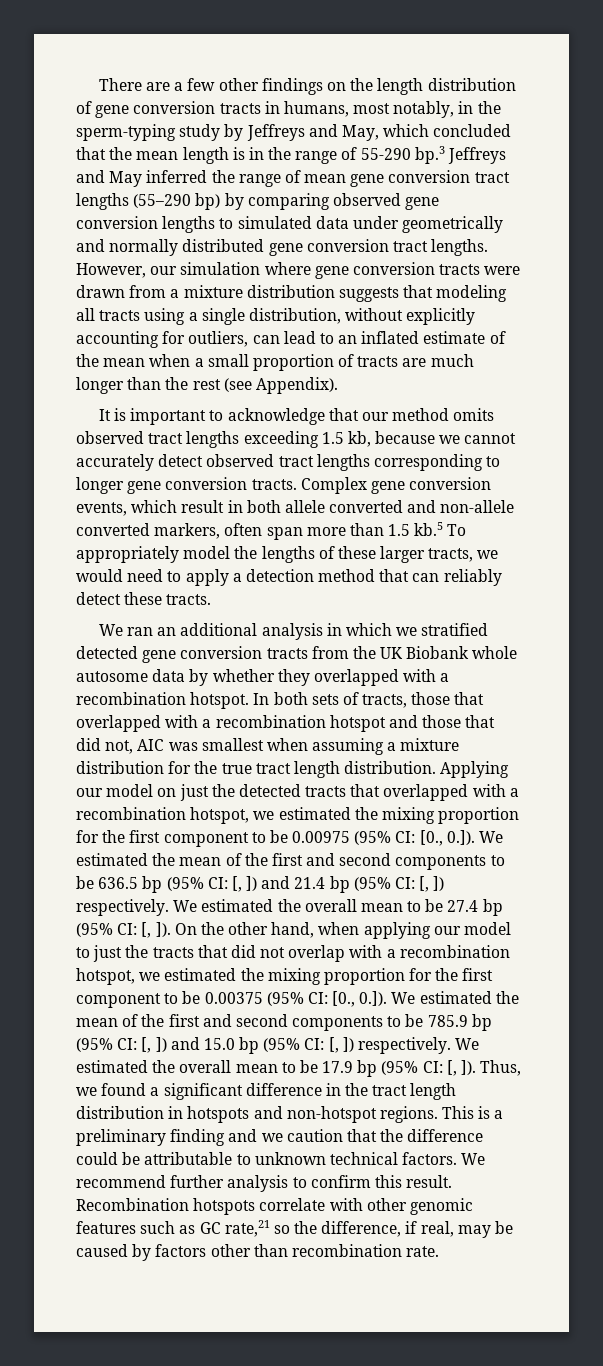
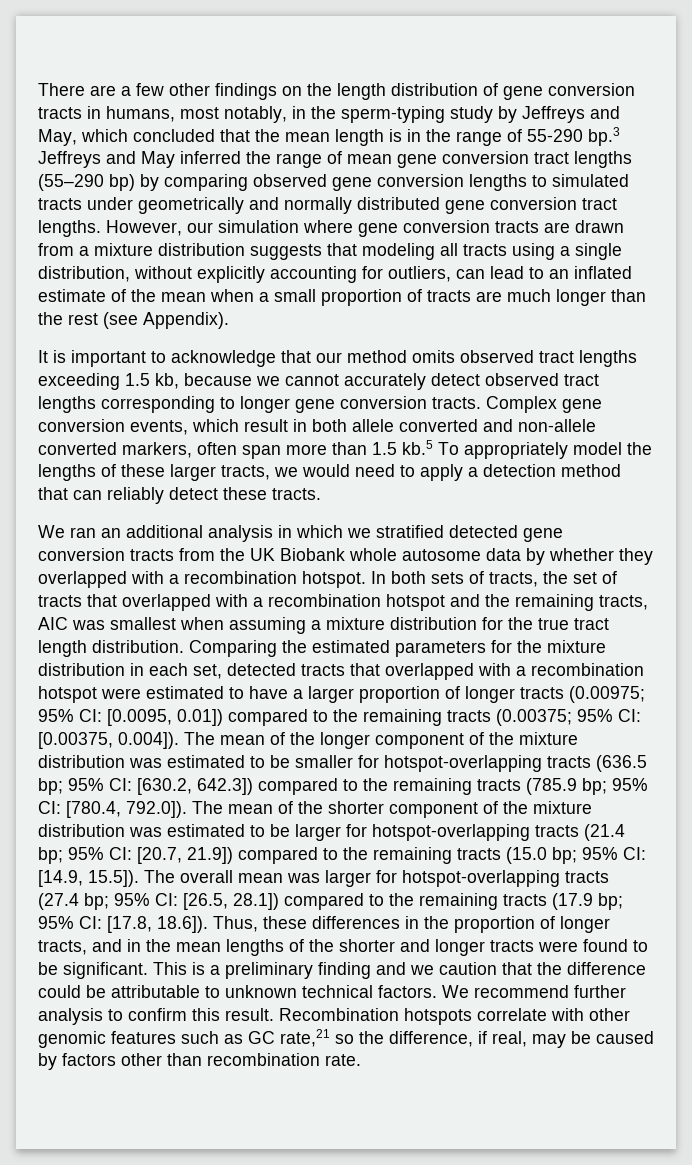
- There are a few other findings on the length distribution of gene conversion tracts in humans, most notably, in the sperm-typing study by Jeffreys and May, which concluded that the mean length is in the range of 55-290 bp.3 Jeffreys and May inferred the range of mean gene conversion tract lengths (55–290 bp) by comparing observed gene conversion lengths to simulated data under geometrically and normally distributed gene conversion tract lengths.
+ There are a few other findings on the length distribution of gene conversion tracts in humans, most notably, in the sperm-typing study by Jeffreys and May, which concluded that the mean length is in the range of 55-290 bp.3 Jeffreys and May inferred the range of mean gene conversion tract lengths (55–290 bp) by comparing observed gene conversion lengths to simulated tracts under geometrically and normally distributed gene conversion tract lengths.
- However, our simulation where gene conversion tracts were drawn from a mixture distribution suggests that modeling all tracts using a single distribution, without explicitly accounting for outliers, can lead to an inflated estimate of the mean when a small proportion of tracts are much longer than the rest (see Appendix).
+ However, our simulation where gene conversion tracts are drawn from a mixture distribution suggests that modeling all tracts using a single distribution, without explicitly accounting for outliers, can lead to an inflated estimate of the mean when a small proportion of tracts are much longer than the rest (see Appendix).
- In both sets of tracts, those that overlapped with a recombination hotspot and those that did not, AIC was smallest when assuming a mixture distribution for the true tract length distribution.
+ In both sets of tracts, the set of tracts that overlapped with a recombination hotspot and the remaining tracts, AIC was smallest when assuming a mixture distribution for the true tract length distribution.
- Applying our model on just the detected tracts that overlapped with a recombination hotspot, we estimated the mixing proportion for the first component to be 0.00975 (95% CI: [0., 0.]). We estimated the mean of the first and second components to be 636.5 bp (95% CI: [, ]) and 21.4 bp (95% CI: [, ]) respectively. We estimated the overall mean to be 27.4 bp (95% CI: [, ]). On the other hand, when applying our model to just the tracts that did not overlap with a recombination hotspot, we estimated the mixing proportion for the first component to be 0.00375 (95% CI: [0., 0.]). We estimated the mean of the first and second components to be 785.9 bp (95% CI: [, ]) and 15.0 bp (95% CI: [, ]) respectively. We estimated the overall mean to be 17.9 bp (95% CI: [, ]). Thus, we found a significant difference in the tract length distribution in hotspots and non-hotspot regions.
+ Comparing the estimated parameters for the mixture distribution in each set, detected tracts that overlapped with a recombination hotspot were estimated to have a larger proportion of longer tracts (0.00975; 95% CI: [0.0095, 0.01]) compared to the remaining tracts (0.00375; 95% CI: [0.00375, 0.004]). The mean of the longer component of the mixture distribution was estimated to be smaller for hotspot-overlapping tracts (636.5 bp; 95% CI: [630.2, 642.3]) compared to the remaining tracts (785.9 bp; 95% CI: [780.4, 792.0]). The mean of the shorter component of the mixture distribution was estimated to be larger for hotspot-overlapping tracts (21.4 bp; 95% CI: [20.7, 21.9]) compared to the remaining tracts (15.0 bp; 95% CI: [14.9, 15.5]). The overall mean was larger for hotspot-overlapping tracts (27.4 bp; 95% CI: [26.5, 28.1]) compared to the remaining tracts (17.9 bp; 95% CI: [17.8, 18.6]). Thus, these differences in the proportion of longer tracts, and in the mean lengths of the shorter and longer tracts were found to be significant.

